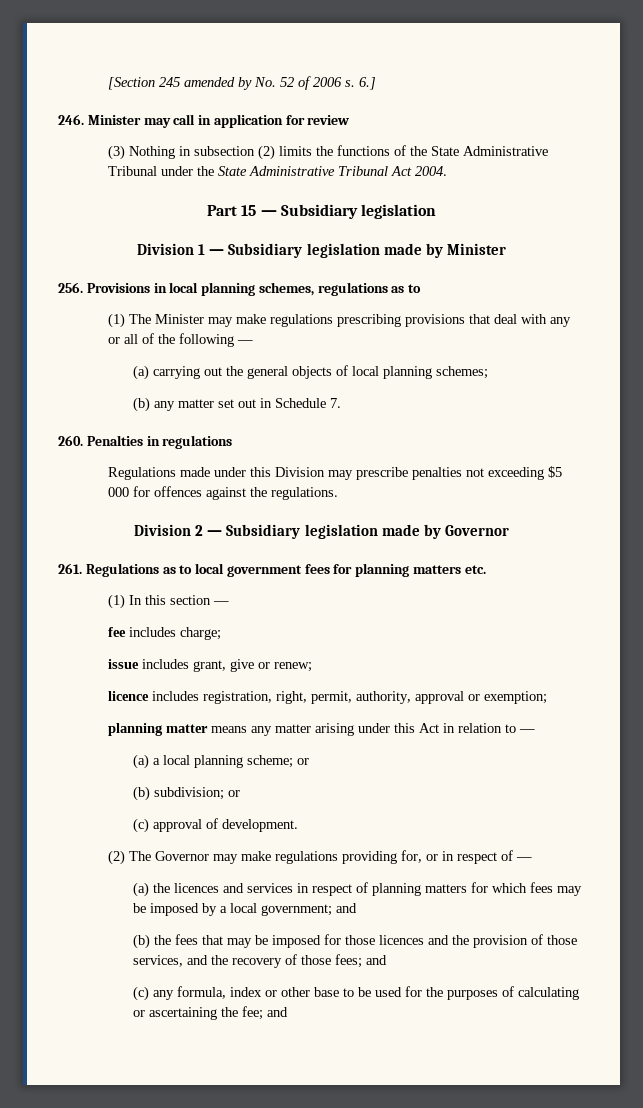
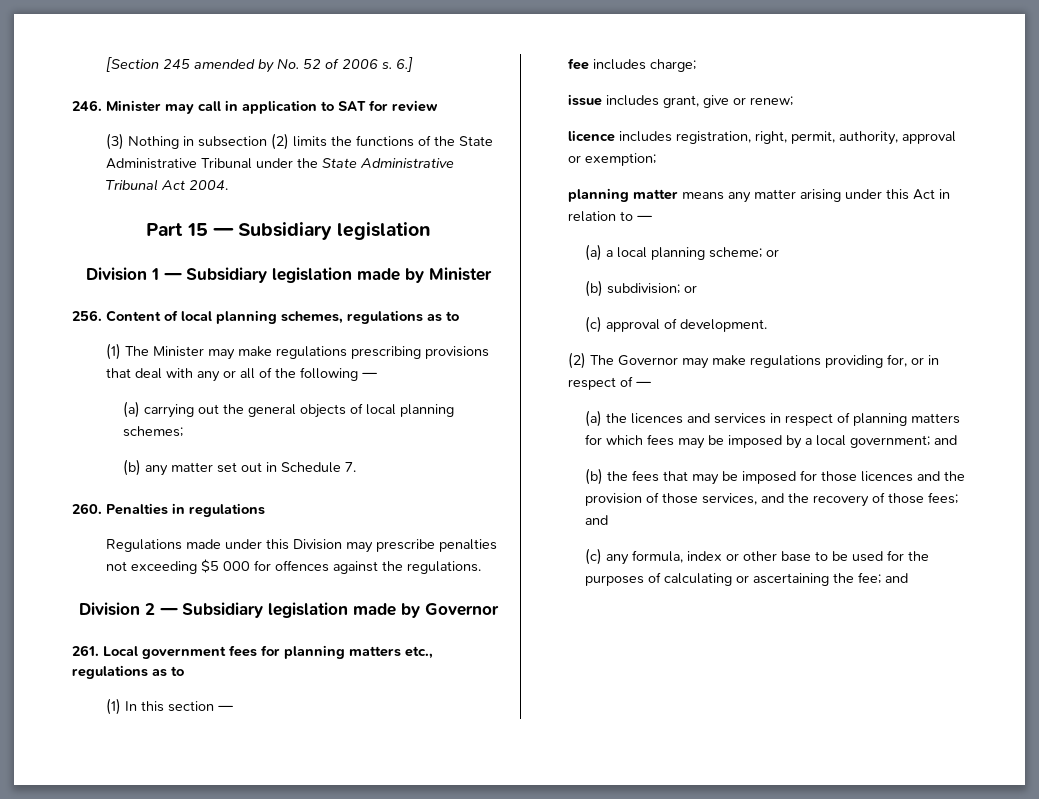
- 246. Minister may call in application for review
+ 246. Minister may call in application to SAT for review
- 256. Provisions in local planning schemes, regulations as to
+ 256. Content of local planning schemes, regulations as to
- 261. Regulations as to local government fees for planning matters etc.
+ 261. Local government fees for planning matters etc., regulations as to

